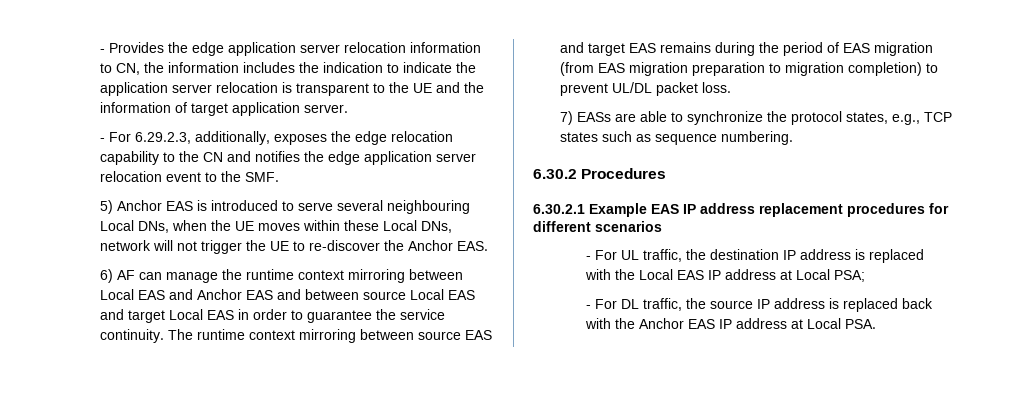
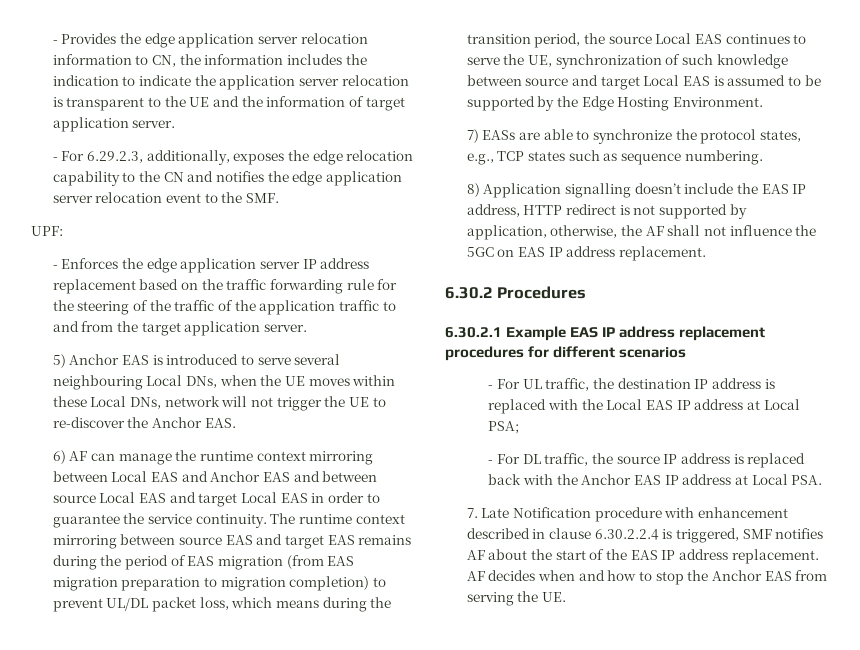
+ UPF:
+ - Enforces the edge application server IP address replacement based on the traffic forwarding rule for the steering of the traffic of the application traffic to and from the target application server.
- The runtime context mirroring between source EAS and target EAS remains during the period of EAS migration (from EAS migration preparation to migration completion) to prevent UL/DL packet loss.
+ The runtime context mirroring between source EAS and target EAS remains during the period of EAS migration (from EAS migration preparation to migration completion) to prevent UL/DL packet loss, which means during the transition period, the source Local EAS continues to serve the UE, synchronization of such knowledge between source and target Local EAS is assumed to be supported by the Edge Hosting Environment.
+ 8) Application signalling doesn’t include the EAS IP address, HTTP redirect is not supported by application, otherwise, the AF shall not influence the 5GC on EAS IP address replacement.
+ 7. Late Notification procedure with enhancement described in clause 6.30.2.2.4 is triggered, SMF notifies AF about the start of the EAS IP address replacement. AF decides when and how to stop the Anchor EAS from serving the UE.

